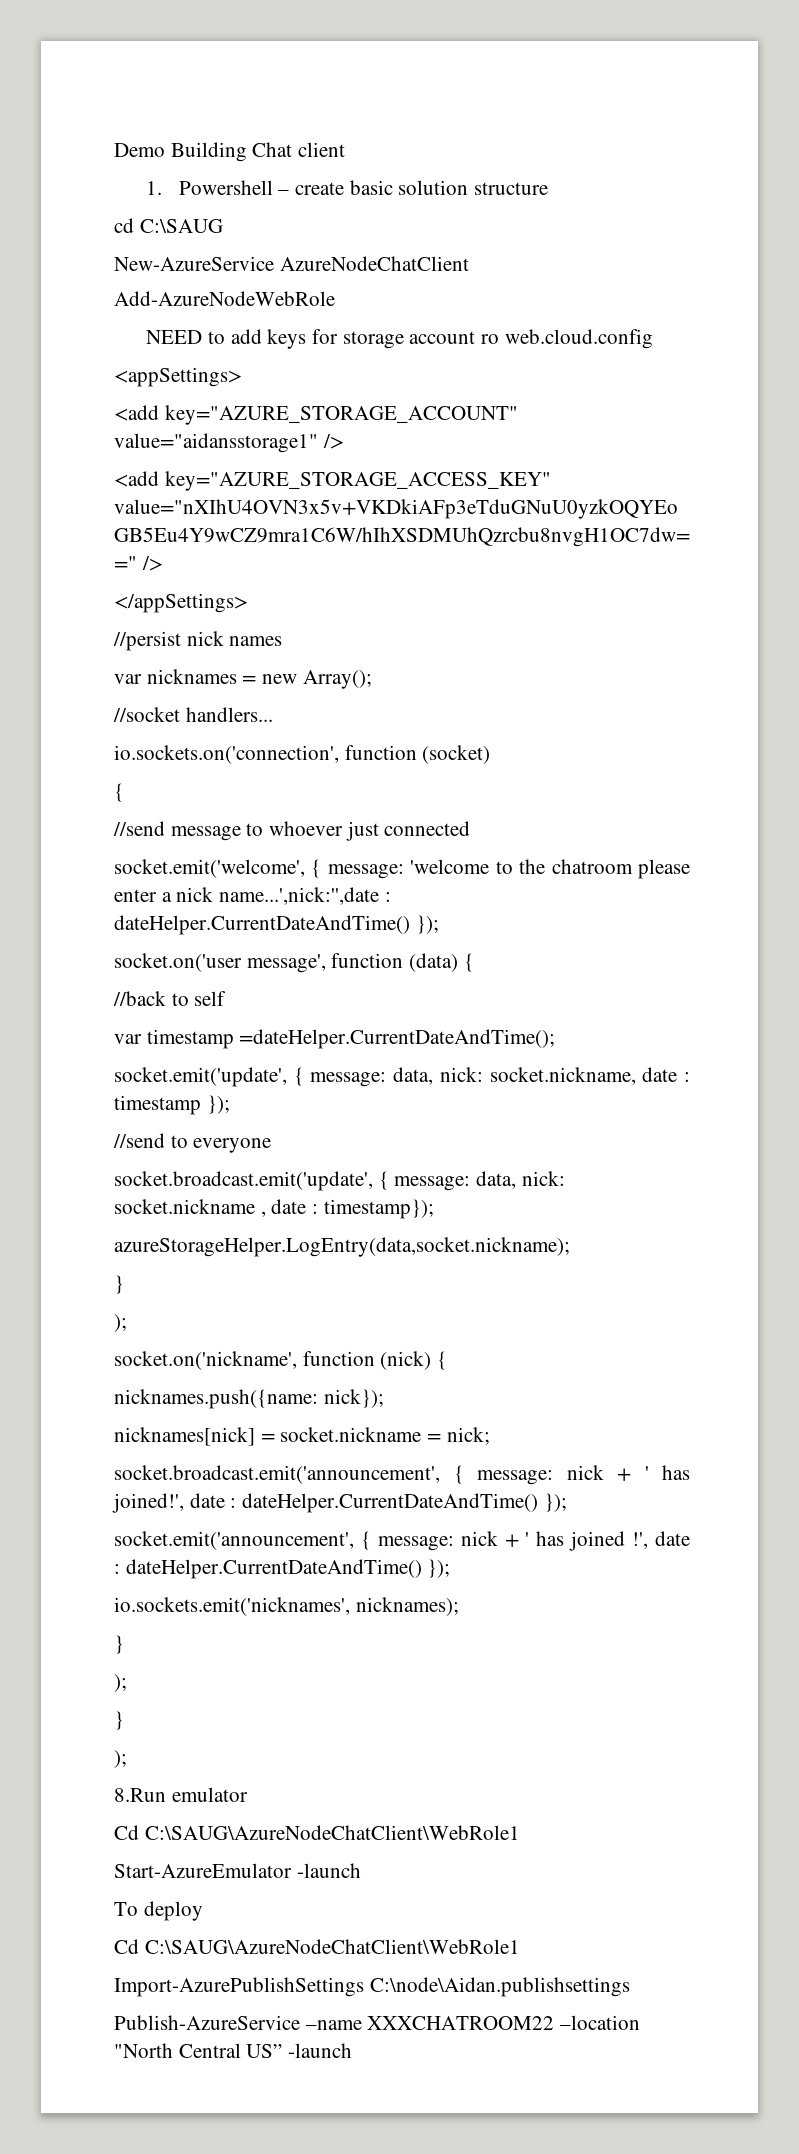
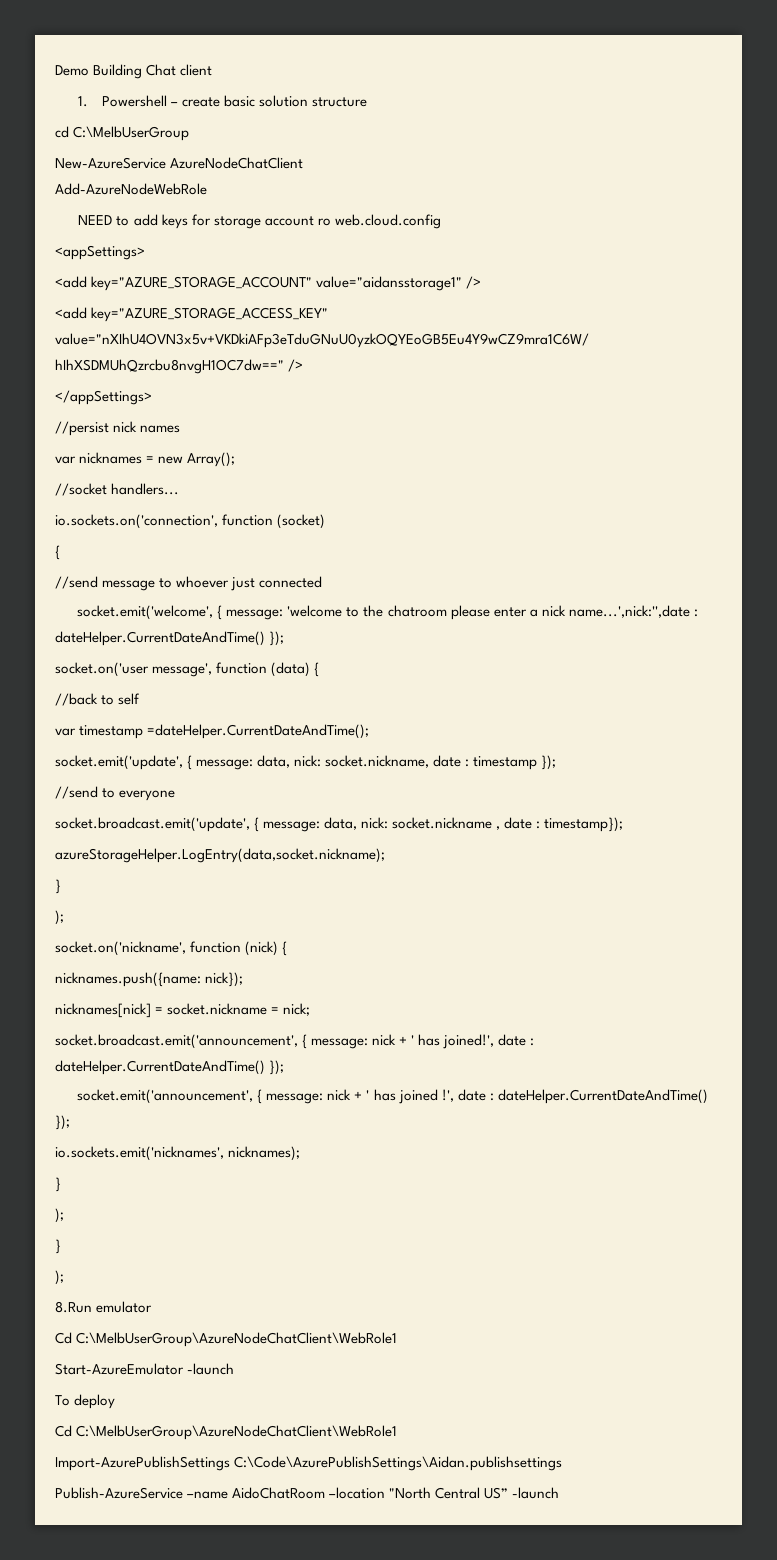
- cd C:\SAUG
+ cd C:\MelbUserGroup
  8.Run emulator
- Cd C:\SAUG\AzureNodeChatClient\WebRole1
+ Cd C:\MelbUserGroup\AzureNodeChatClient\WebRole1
  To deploy
- Cd C:\SAUG\AzureNodeChatClient\WebRole1
+ Cd C:\MelbUserGroup\AzureNodeChatClient\WebRole1
- Import-AzurePublishSettings C:\node\Aidan.publishsettings
+ Import-AzurePublishSettings C:\Code\AzurePublishSettings\Aidan.publishsettings
- Publish-AzureService –name XXXCHATROOM22 –location "North Central US” -launch
+ Publish-AzureService –name AidoChatRoom –location "North Central US” -launch

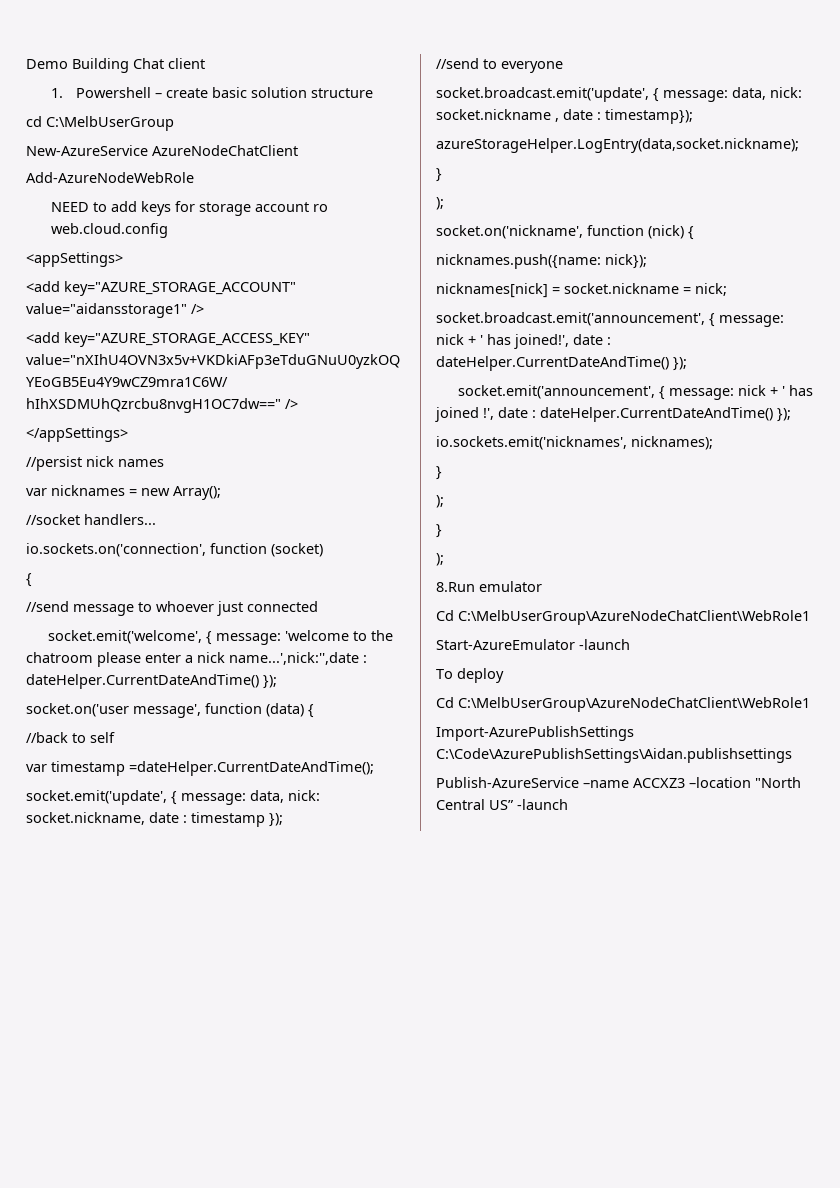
- Publish-AzureService –name AidoChatRoom –location "North Central US” -launch
+ Publish-AzureService –name ACCXZ3 –location "North Central US” -launch

